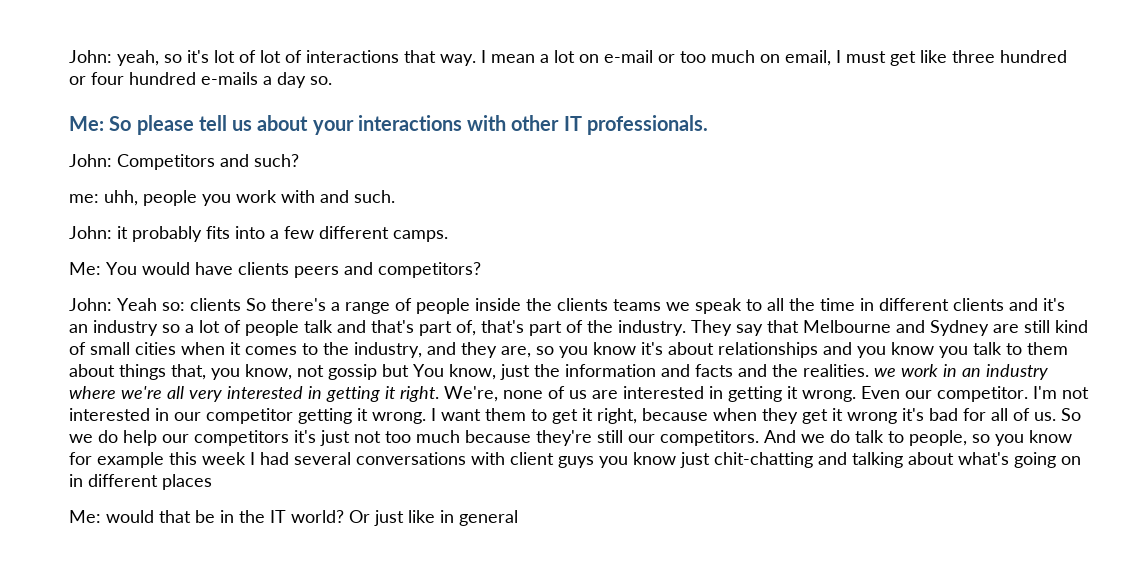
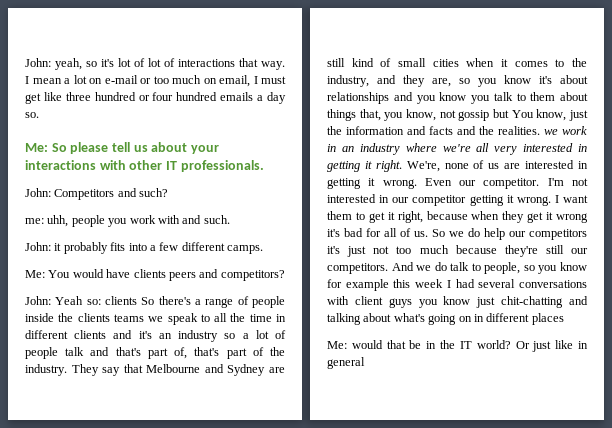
- I mean a lot on e-mail or too much on email, I must get like three hundred or four hundred e-mails a day so.
+ I mean a lot on e-mail or too much on email, I must get like three hundred or four hundred emails a day so.

